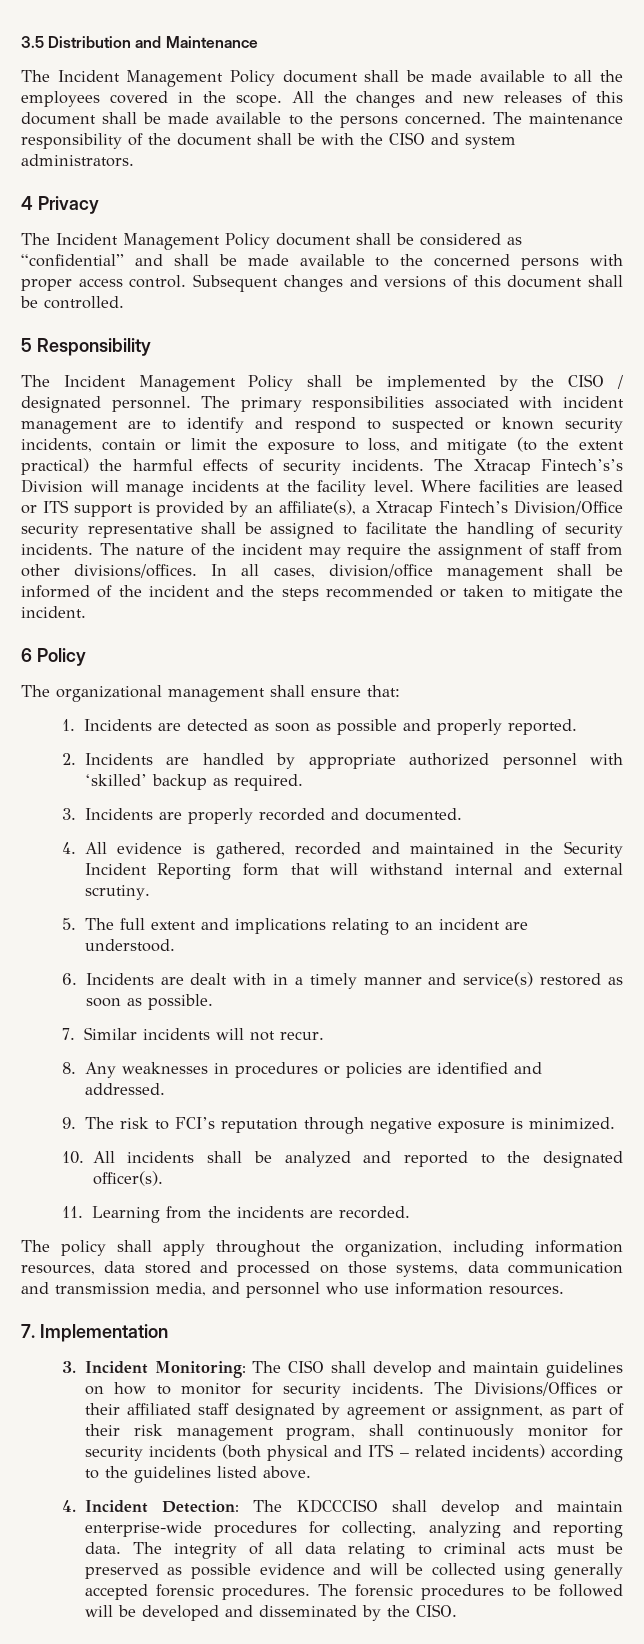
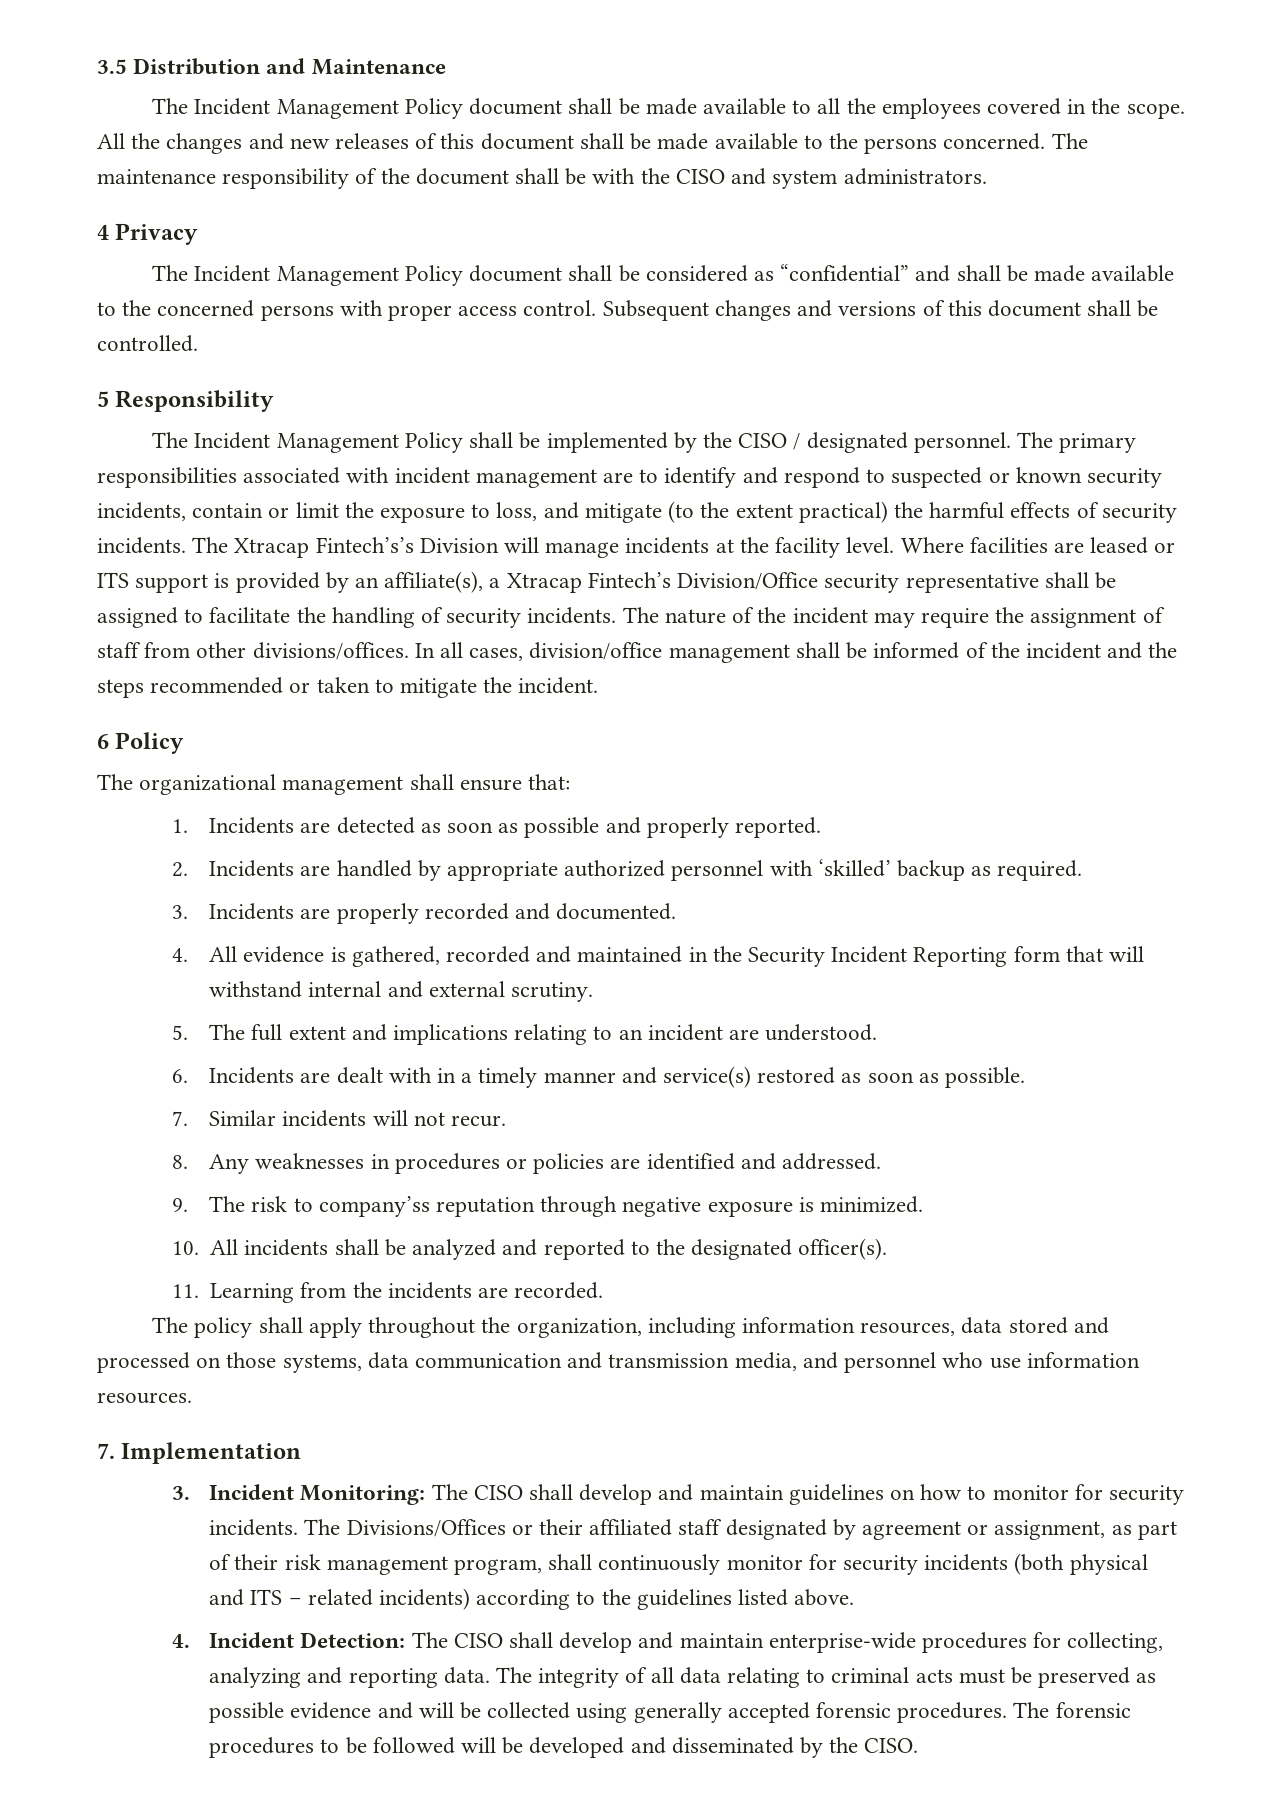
- 9. The risk to FCI’s reputation through negative exposure is minimized.
+ 9. The risk to company’ss reputation through negative exposure is minimized.
- 4. Incident Detection: The KDCCCISO shall develop and maintain enterprise-wide procedures for collecting, analyzing and reporting data.
+ 4. Incident Detection: The CISO shall develop and maintain enterprise-wide procedures for collecting, analyzing and reporting data.

